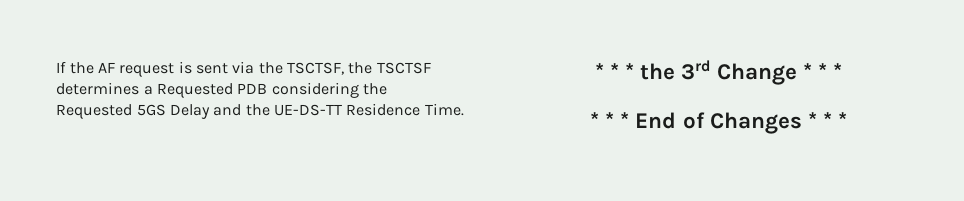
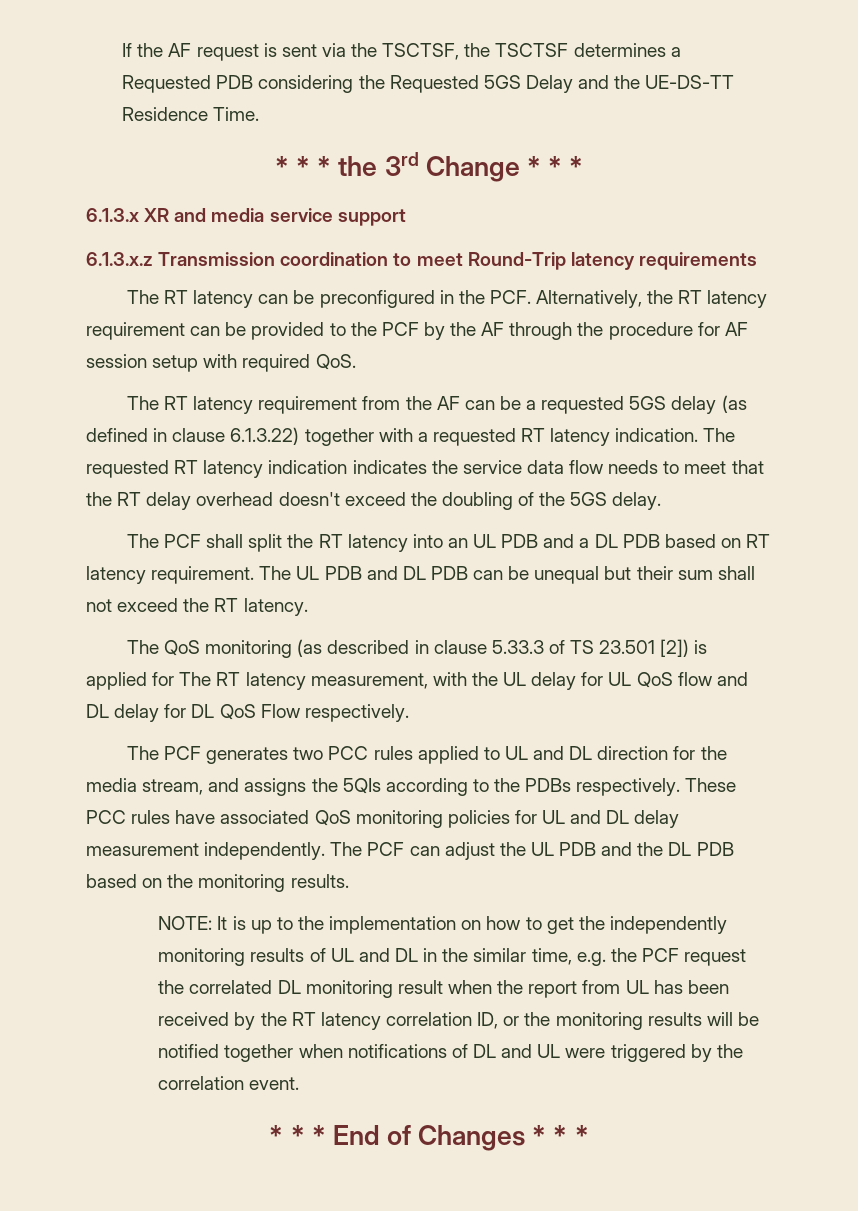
+ 6.1.3.x XR and media service support
+ 6.1.3.x.z Transmission coordination to meet Round-Trip latency requirements
+ The RT latency can be preconfigured in the PCF. Alternatively, the RT latency requirement can be provided to the PCF by the AF through the procedure for AF session setup with required QoS.
+ The RT latency requirement from the AF can be a requested 5GS delay (as defined in clause 6.1.3.22) together with a requested RT latency indication. The requested RT latency indication indicates the service data flow needs to meet that the RT delay overhead doesn't exceed the doubling of the 5GS delay.
+ The PCF shall split the RT latency into an UL PDB and a DL PDB based on RT latency requirement. The UL PDB and DL PDB can be unequal but their sum shall not exceed the RT latency.
+ The QoS monitoring (as described in clause 5.33.3 of TS 23.501 [2]) is applied for The RT latency measurement, with the UL delay for UL QoS flow and DL delay for DL QoS Flow respectively.
+ The PCF generates two PCC rules applied to UL and DL direction for the media stream, and assigns the 5QIs according to the PDBs respectively. These PCC rules have associated QoS monitoring policies for UL and DL delay measurement independently. The PCF can adjust the UL PDB and the DL PDB based on the monitoring results.
+ NOTE: It is up to the implementation on how to get the independently monitoring results of UL and DL in the similar time, e.g. the PCF request the correlated DL monitoring result when the report from UL has been received by the RT latency correlation ID, or the monitoring results will be notified together when notifications of DL and UL were triggered by the correlation event.

